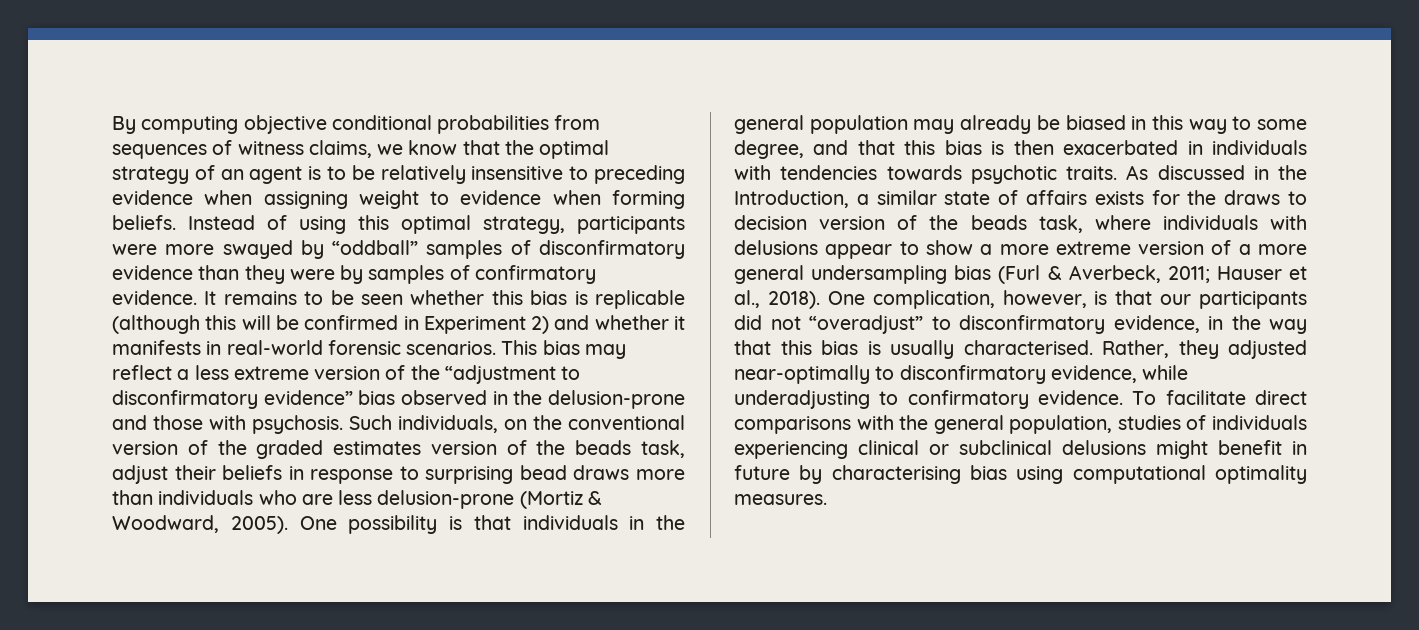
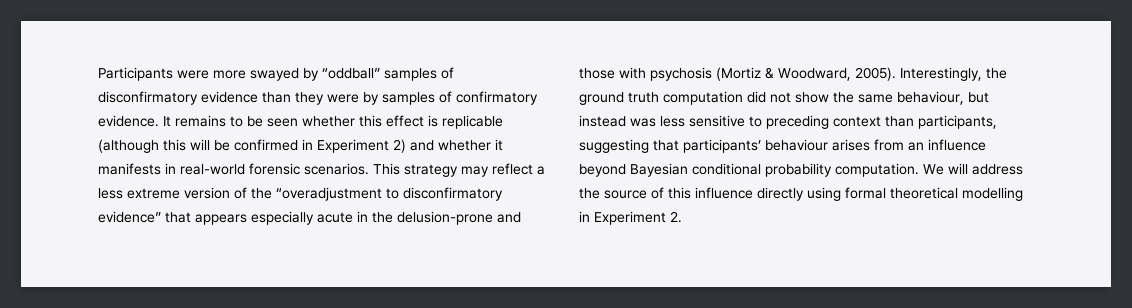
- By computing objective conditional probabilities from sequences of witness claims, we know that the optimal strategy of an agent is to be relatively insensitive to preceding evidence when assigning weight to evidence when forming beliefs. Instead of using this optimal strategy, participants were more swayed by “oddball” samples of disconfirmatory evidence than they were by samples of confirmatory evidence.
+ Participants were more swayed by “oddball” samples of disconfirmatory evidence than they were by samples of confirmatory evidence.
- It remains to be seen whether this bias is replicable (although this will be confirmed in Experiment 2) and whether it manifests in real-world forensic scenarios.
+ It remains to be seen whether this effect is replicable (although this will be confirmed in Experiment 2) and whether it manifests in real-world forensic scenarios.
- This bias may reflect a less extreme version of the “adjustment to disconfirmatory evidence” bias observed in the delusion-prone and those with psychosis. Such individuals, on the conventional version of the graded estimates version of the beads task, adjust their beliefs in response to surprising bead draws more than individuals who are less delusion-prone (Mortiz & Woodward, 2005). One possibility is that individuals in the general population may already be biased in this way to some degree, and that this bias is then exacerbated in individuals with tendencies towards psychotic traits. As discussed in the Introduction, a similar state of affairs exists for the draws to decision version of the beads task, where individuals with delusions appear to show a more extreme version of a more general undersampling bias (Furl & Averbeck, 2011; Hauser et al., 2018). One complication, however, is that our participants did not “overadjust” to disconfirmatory evidence, in the way that this bias is usually characterised. Rather, they adjusted near-optimally to disconfirmatory evidence, while underadjusting to confirmatory evidence. To facilitate direct comparisons with the general population, studies of individuals experiencing clinical or subclinical delusions might benefit in future by characterising bias using computational optimality measures.
+ This strategy may reflect a less extreme version of the “overadjustment to disconfirmatory evidence” that appears especially acute in the delusion-prone and those with psychosis (Mortiz & Woodward, 2005). Interestingly, the ground truth computation did not show the same behaviour, but instead was less sensitive to preceding context than participants, suggesting that participants’ behaviour arises from an influence beyond Bayesian conditional probability computation. We will address the source of this influence directly using formal theoretical modelling in Experiment 2.

